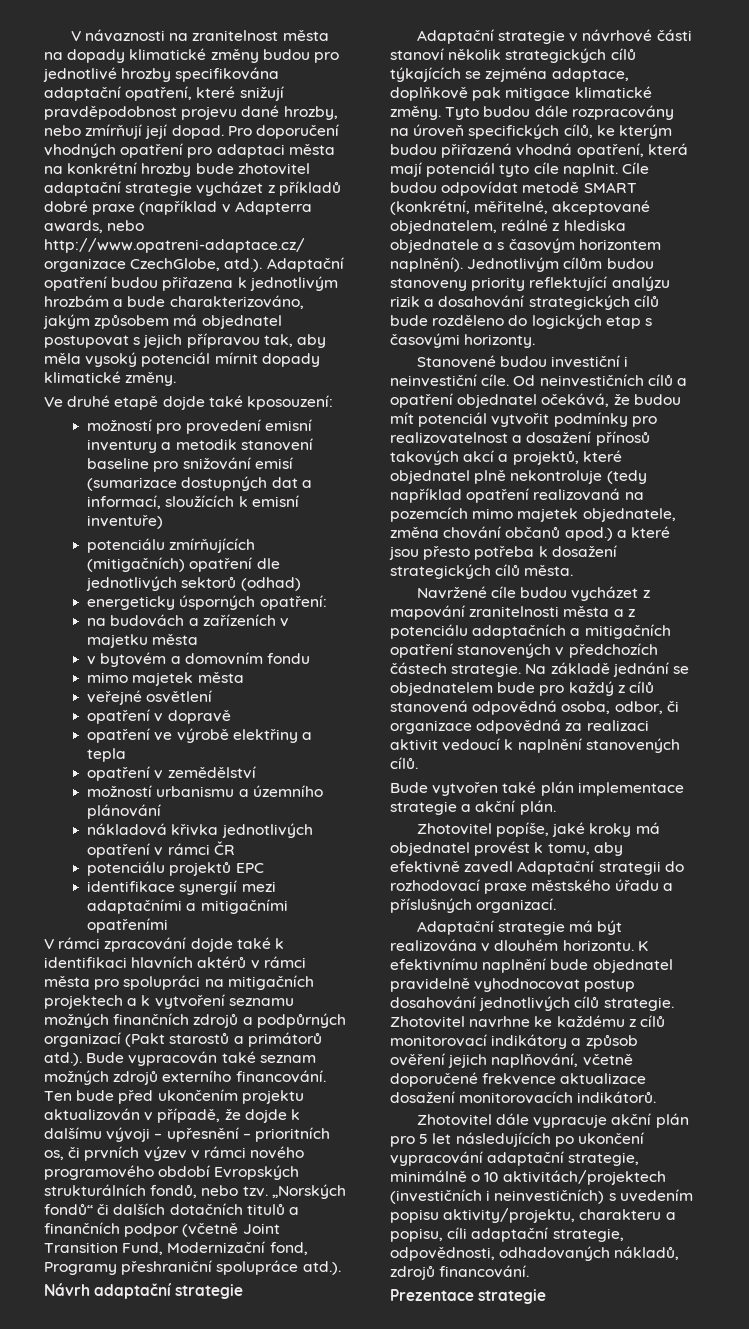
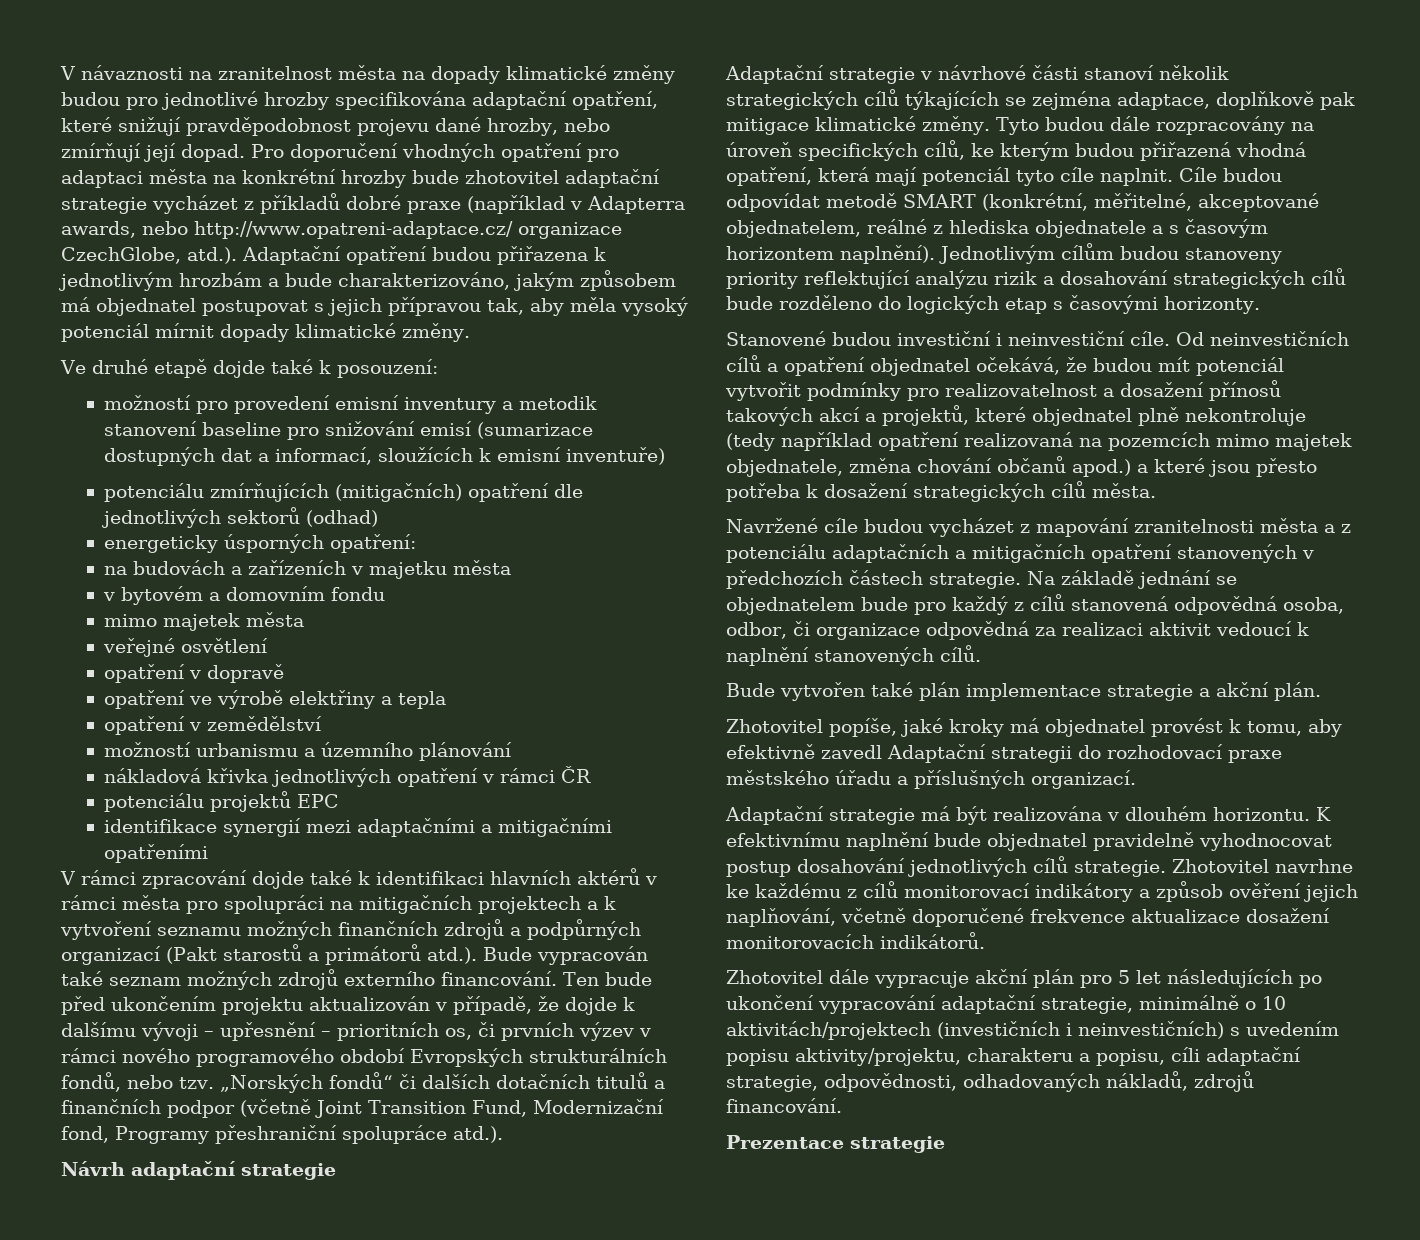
- Ve druhé etapě dojde také kposouzení:
+ Ve druhé etapě dojde také k posouzení:

